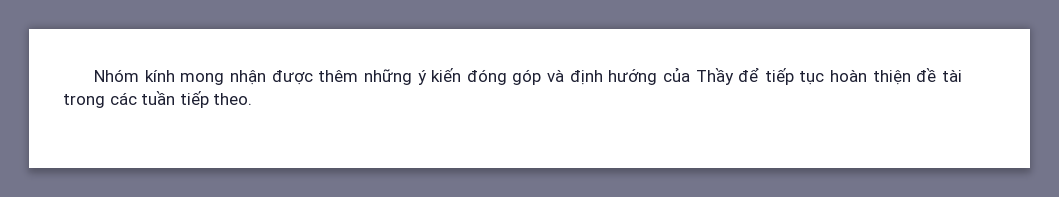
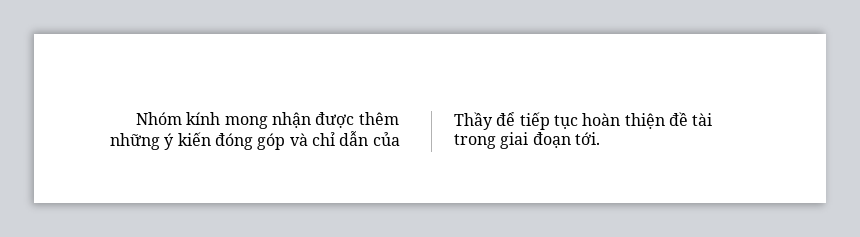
- Nhóm kính mong nhận được thêm những ý kiến đóng góp và định hướng của Thầy để tiếp tục hoàn thiện đề tài trong các tuần tiếp theo.
+ Nhóm kính mong nhận được thêm những ý kiến đóng góp và chỉ dẫn của Thầy để tiếp tục hoàn thiện đề tài trong giai đoạn tới.

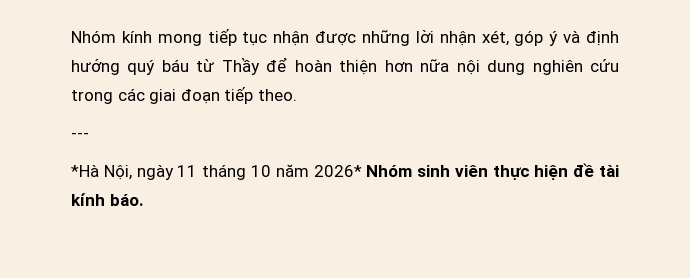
- Nhóm kính mong nhận được thêm những ý kiến đóng góp và chỉ dẫn của Thầy để tiếp tục hoàn thiện đề tài trong giai đoạn tới.
+ Nhóm kính mong tiếp tục nhận được những lời nhận xét, góp ý và định hướng quý báu từ Thầy để hoàn thiện hơn nữa nội dung nghiên cứu trong các giai đoạn tiếp theo.
+ ---
+ *Hà Nội, ngày 11 tháng 10 năm 2026* Nhóm sinh viên thực hiện đề tài kính báo.

